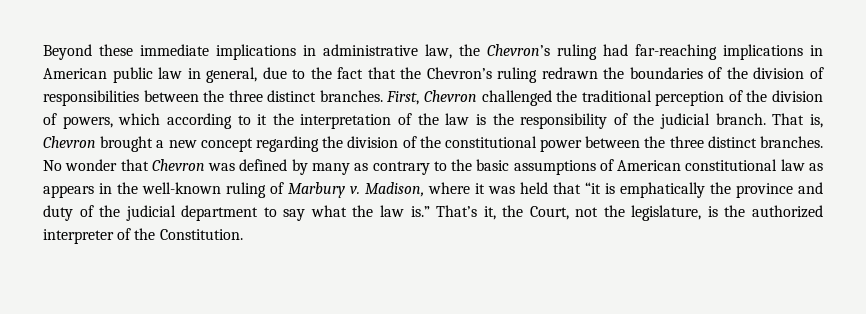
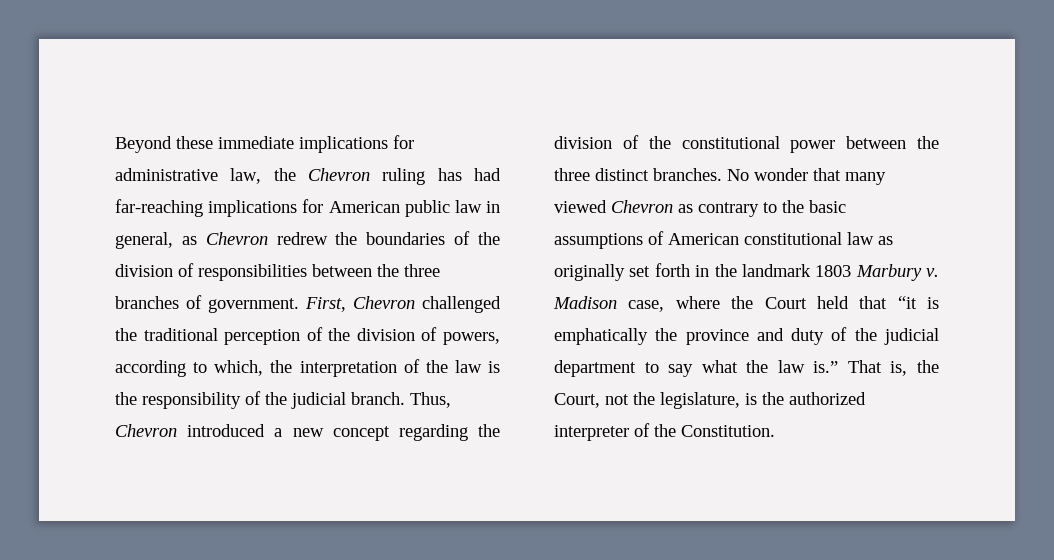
- Beyond these immediate implications in administrative law, the Chevron’s ruling had far-reaching implications in American public law in general, due to the fact that the Chevron’s ruling redrawn the boundaries of the division of responsibilities between the three distinct branches.
+ Beyond these immediate implications for administrative law, the Chevron ruling has had far-reaching implications for American public law in general, as Chevron redrew the boundaries of the division of responsibilities between the three branches of government.
- First, Chevron challenged the traditional perception of the division of powers, which according to it the interpretation of the law is the responsibility of the judicial branch.
+ First, Chevron challenged the traditional perception of the division of powers, according to which, the interpretation of the law is the responsibility of the judicial branch.
- That is, Chevron brought a new concept regarding the division of the constitutional power between the three distinct branches.
+ Thus, Chevron introduced a new concept regarding the division of the constitutional power between the three distinct branches.
- No wonder that Chevron was defined by many as contrary to the basic assumptions of American constitutional law as appears in the well-known ruling of Marbury v. Madison, where it was held that “it is emphatically the province and duty of the judicial department to say what the law is.”
+ No wonder that many viewed Chevron as contrary to the basic assumptions of American constitutional law as originally set forth in the landmark 1803 Marbury v. Madison case, where the Court held that “it is emphatically the province and duty of the judicial department to say what the law is.”
- That’s it, the Court, not the legislature, is the authorized interpreter of the Constitution.
+ That is, the Court, not the legislature, is the authorized interpreter of the Constitution.

